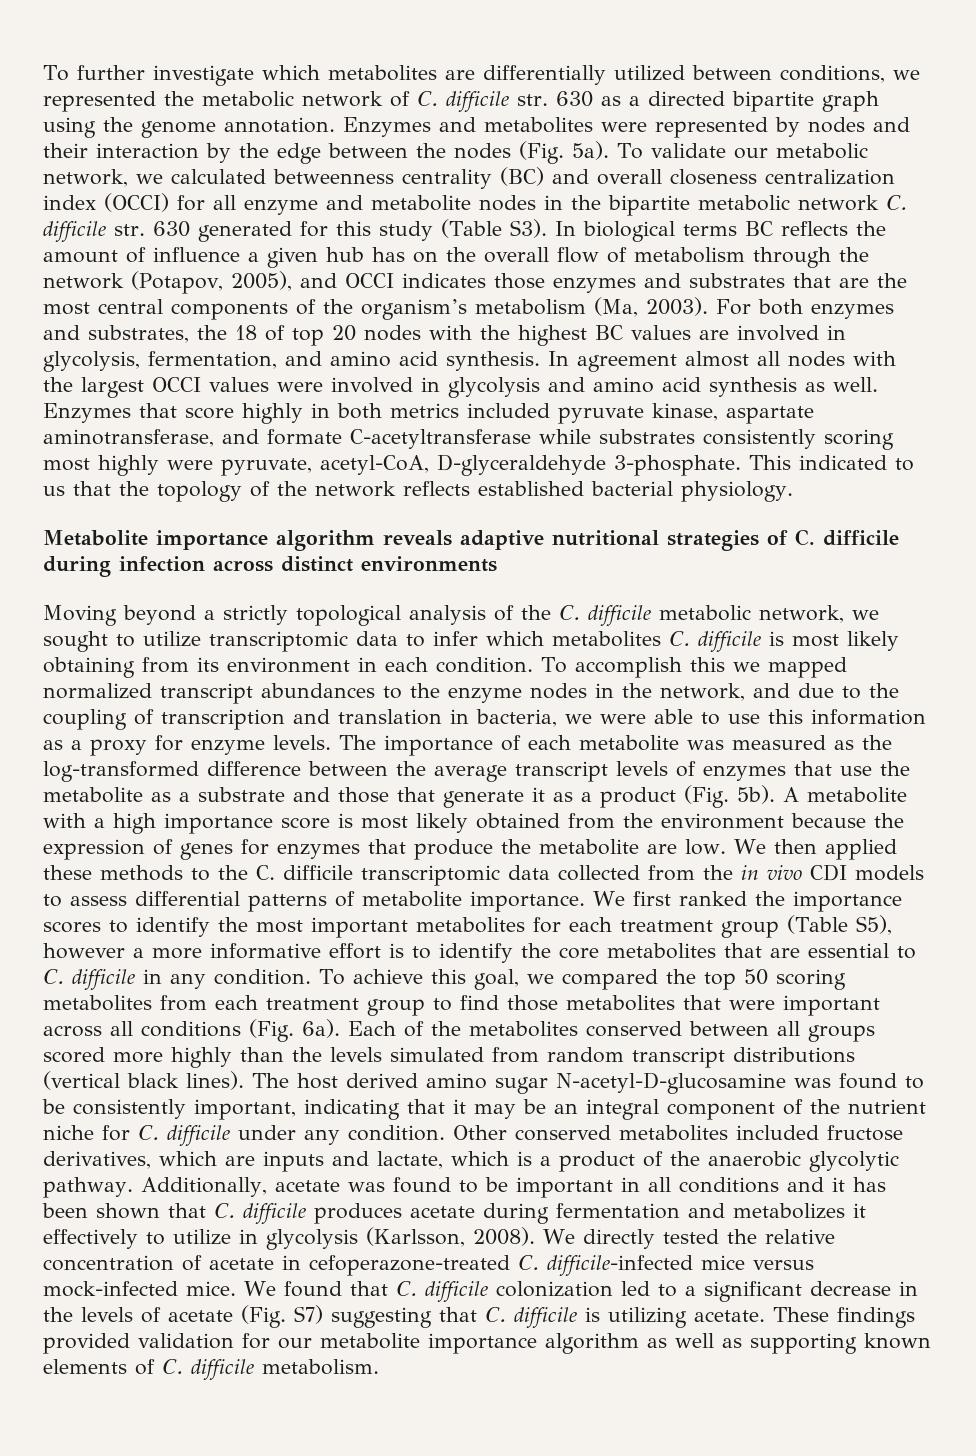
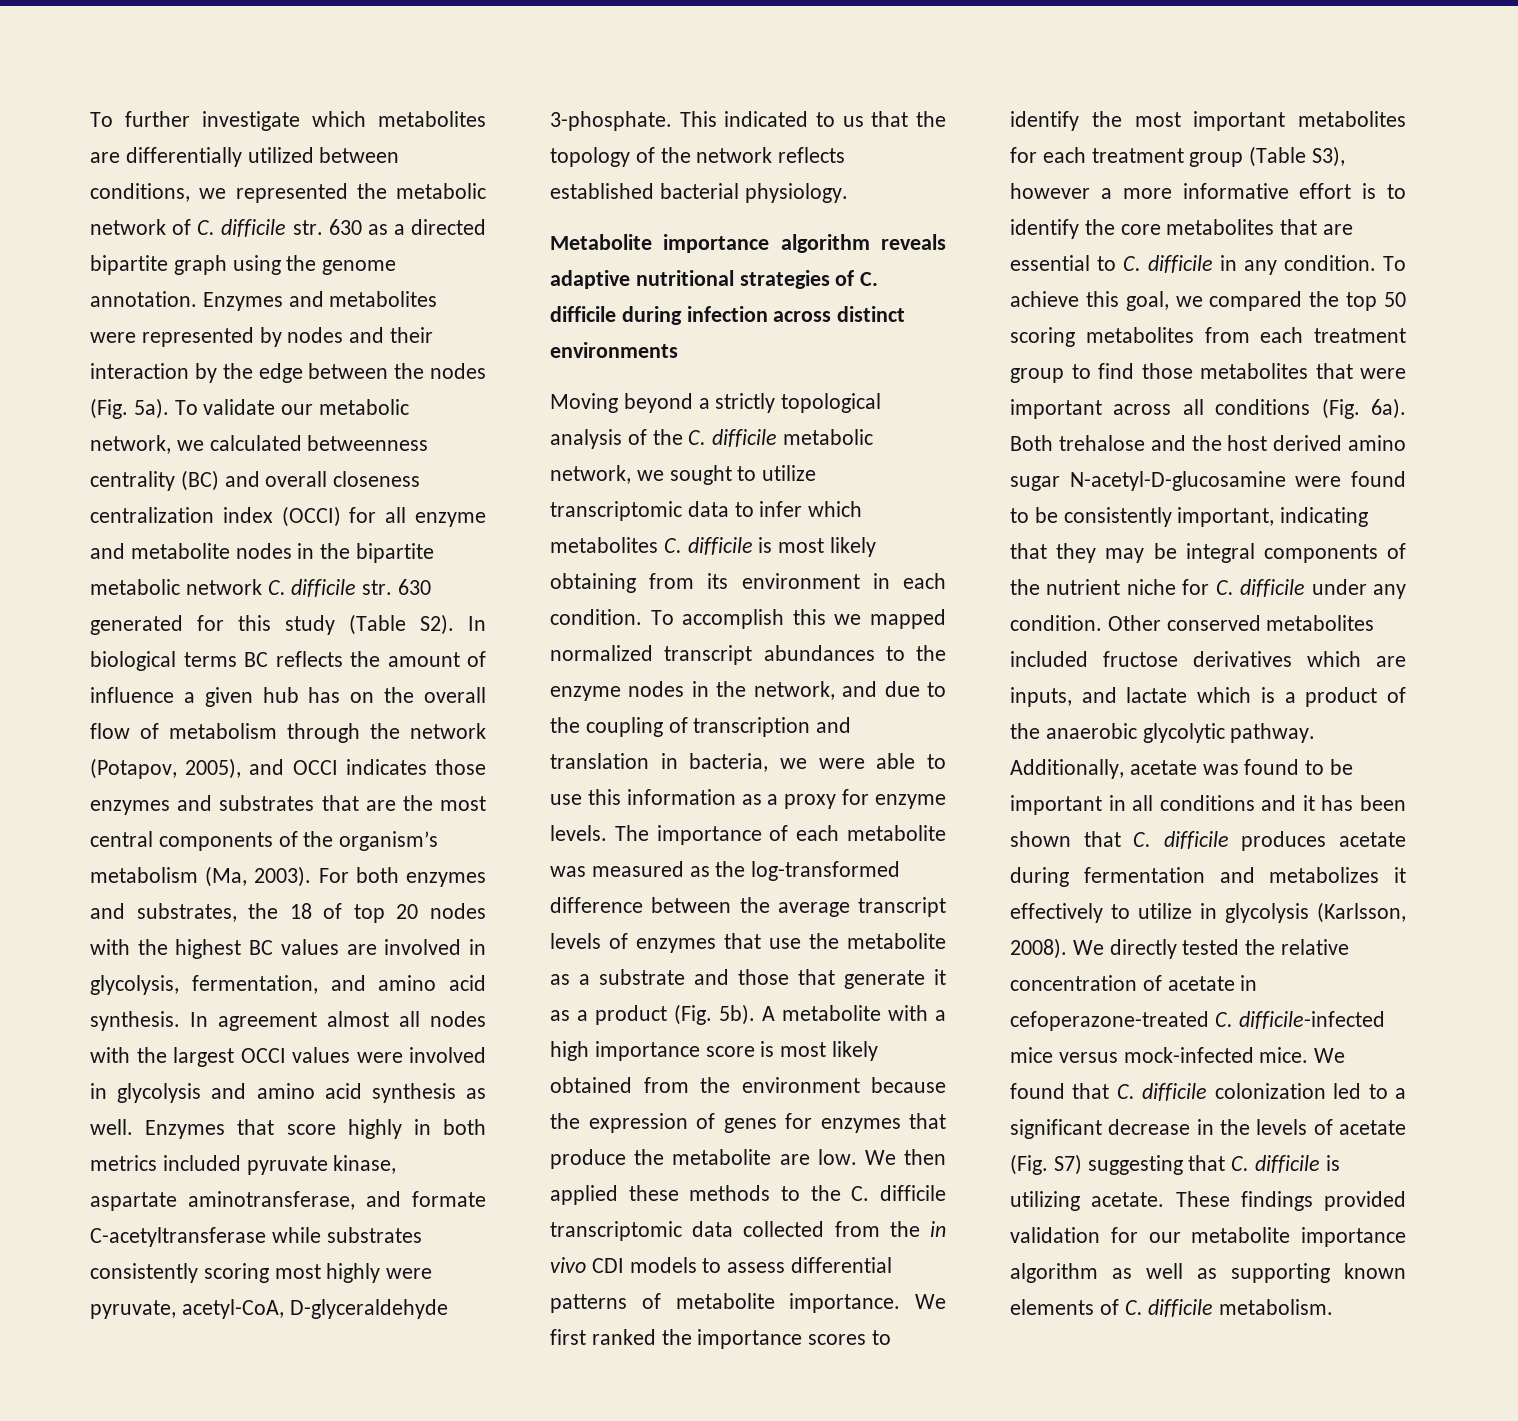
- To validate our metabolic network, we calculated betweenness centrality (BC) and overall closeness centralization index (OCCI) for all enzyme and metabolite nodes in the bipartite metabolic network C. difficile str. 630 generated for this study (Table S3). In biological terms BC reflects the amount of influence a given hub has on the overall flow of metabolism through the network (Potapov, 2005), and OCCI indicates those enzymes and substrates that are the most central components of the organism’s metabolism (Ma, 2003).
+ To validate our metabolic network, we calculated betweenness centrality (BC) and overall closeness centralization index (OCCI) for all enzyme and metabolite nodes in the bipartite metabolic network C. difficile str. 630 generated for this study (Table S2). In biological terms BC reflects the amount of influence a given hub has on the overall flow of metabolism through the network (Potapov, 2005), and OCCI indicates those enzymes and substrates that are the most central components of the organism’s metabolism (Ma, 2003).
- We first ranked the importance scores to identify the most important metabolites for each treatment group (Table S5), however a more informative effort is to identify the core metabolites that are essential to C. difficile in any condition.
+ We first ranked the importance scores to identify the most important metabolites for each treatment group (Table S3), however a more informative effort is to identify the core metabolites that are essential to C. difficile in any condition.
- Each of the metabolites conserved between all groups scored more highly than the levels simulated from random transcript distributions (vertical black lines). The host derived amino sugar N-acetyl-D-glucosamine was found to be consistently important, indicating that it may be an integral component of the nutrient niche for C. difficile under any condition.
+ Both trehalose and the host derived amino sugar N-acetyl-D-glucosamine were found to be consistently important, indicating that they may be integral components of the nutrient niche for C. difficile under any condition.
- Other conserved metabolites included fructose derivatives, which are inputs and lactate, which is a product of the anaerobic glycolytic pathway.
+ Other conserved metabolites included fructose derivatives which are inputs, and lactate which is a product of the anaerobic glycolytic pathway.

